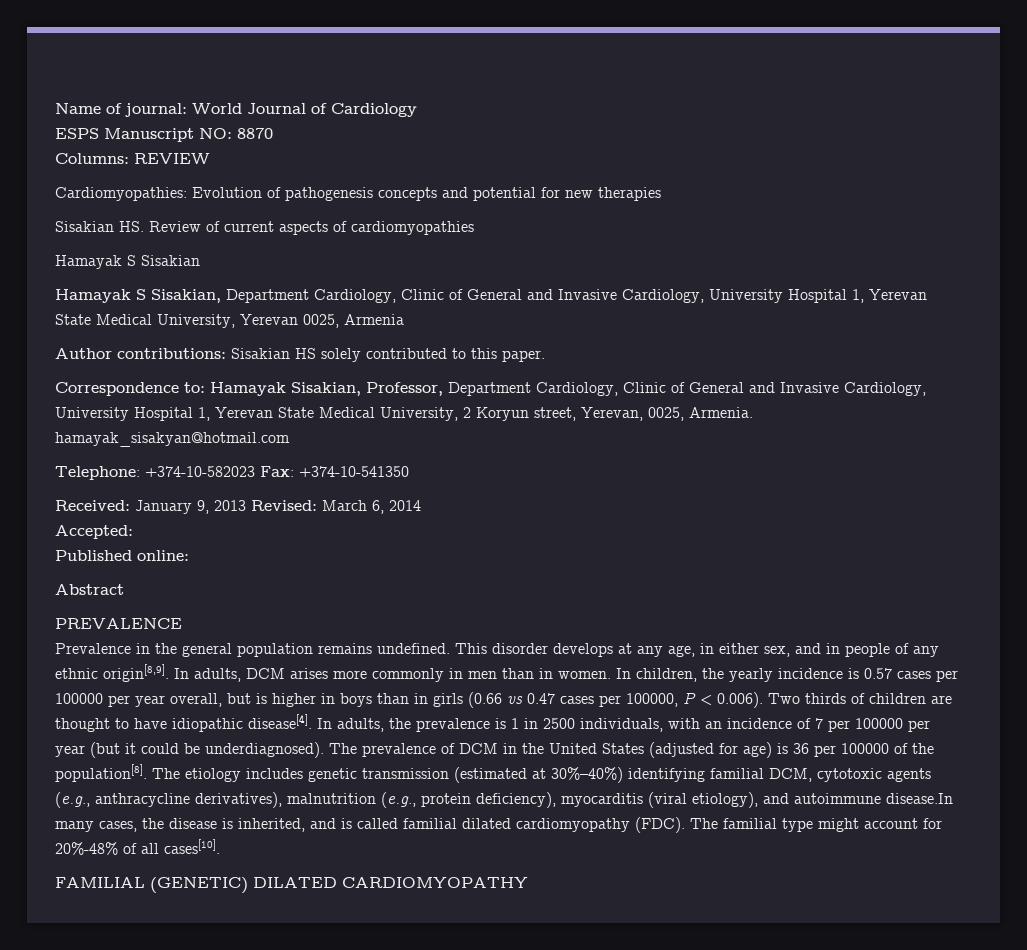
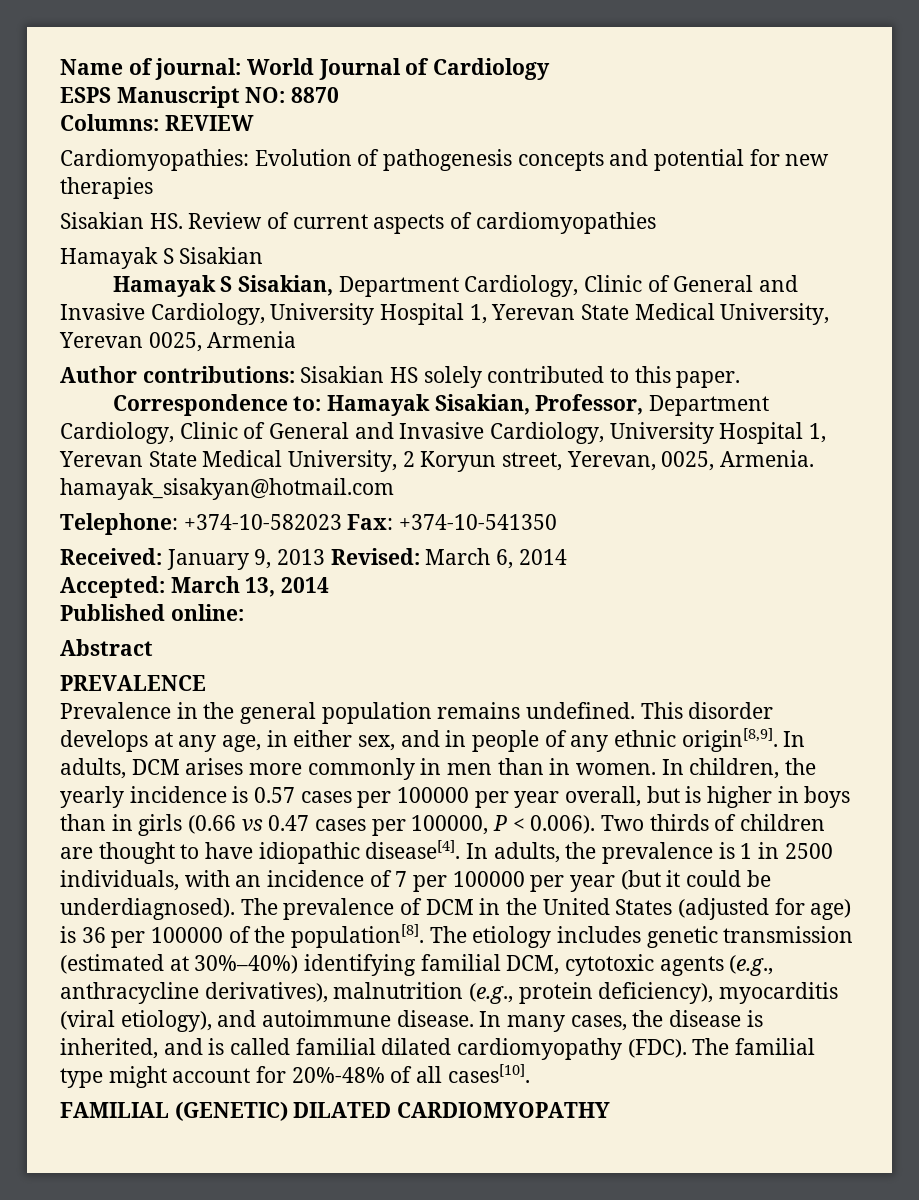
- Accepted:
+ Accepted: March 13, 2014
- The etiology includes genetic transmission (estimated at 30%–40%) identifying familial DCM, cytotoxic agents (e.g., anthracycline derivatives), malnutrition (e.g., protein deficiency), myocarditis (viral etiology), and autoimmune disease.In many cases, the disease is inherited, and is called familial dilated cardiomyopathy (FDC).
+ The etiology includes genetic transmission (estimated at 30%–40%) identifying familial DCM, cytotoxic agents (e.g., anthracycline derivatives), malnutrition (e.g., protein deficiency), myocarditis (viral etiology), and autoimmune disease. In many cases, the disease is inherited, and is called familial dilated cardiomyopathy (FDC).

